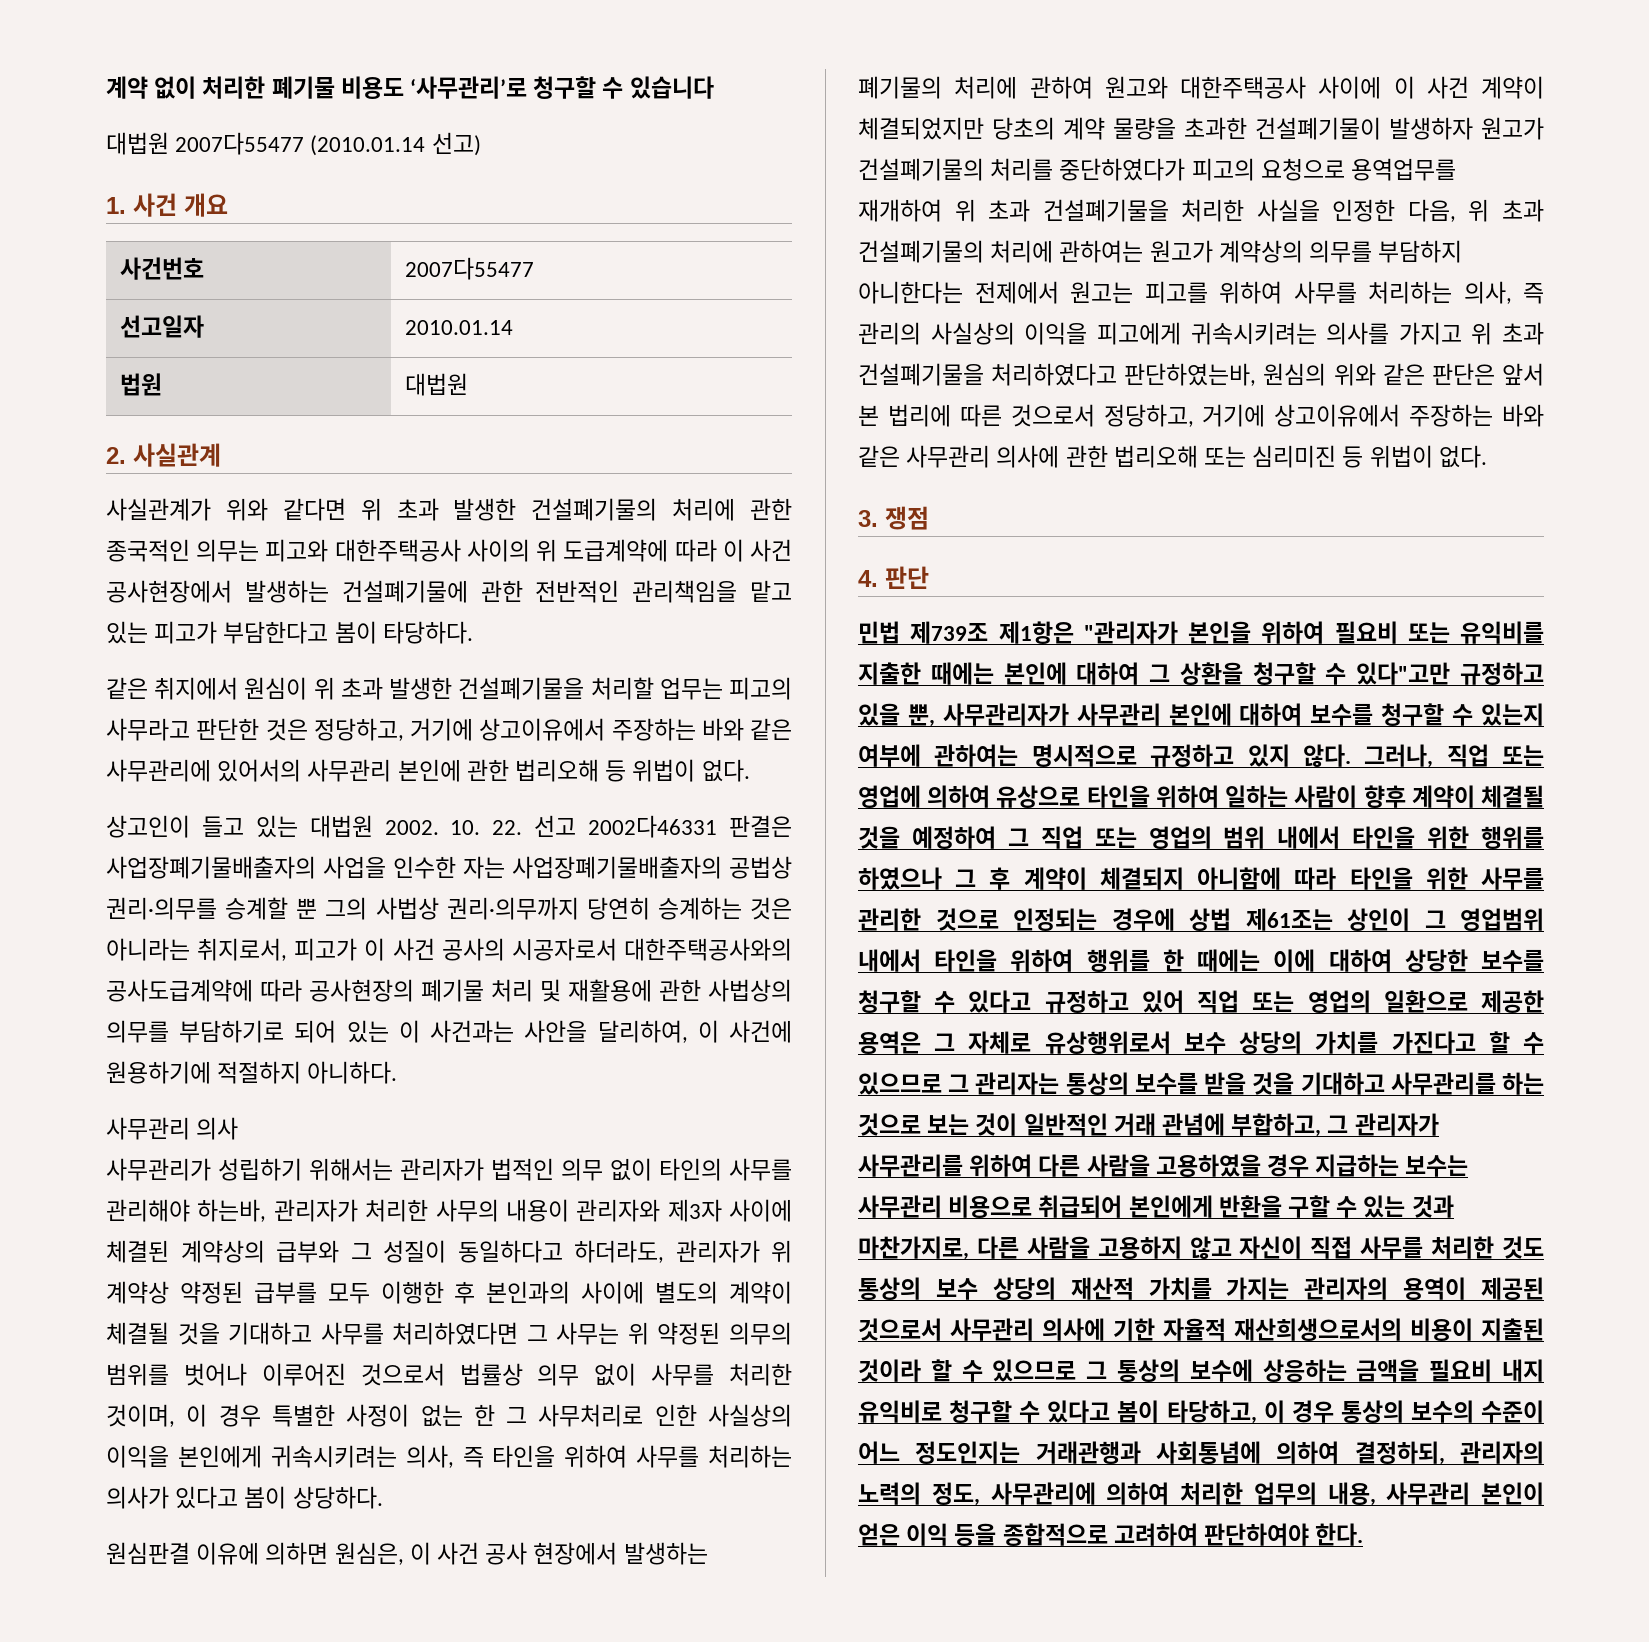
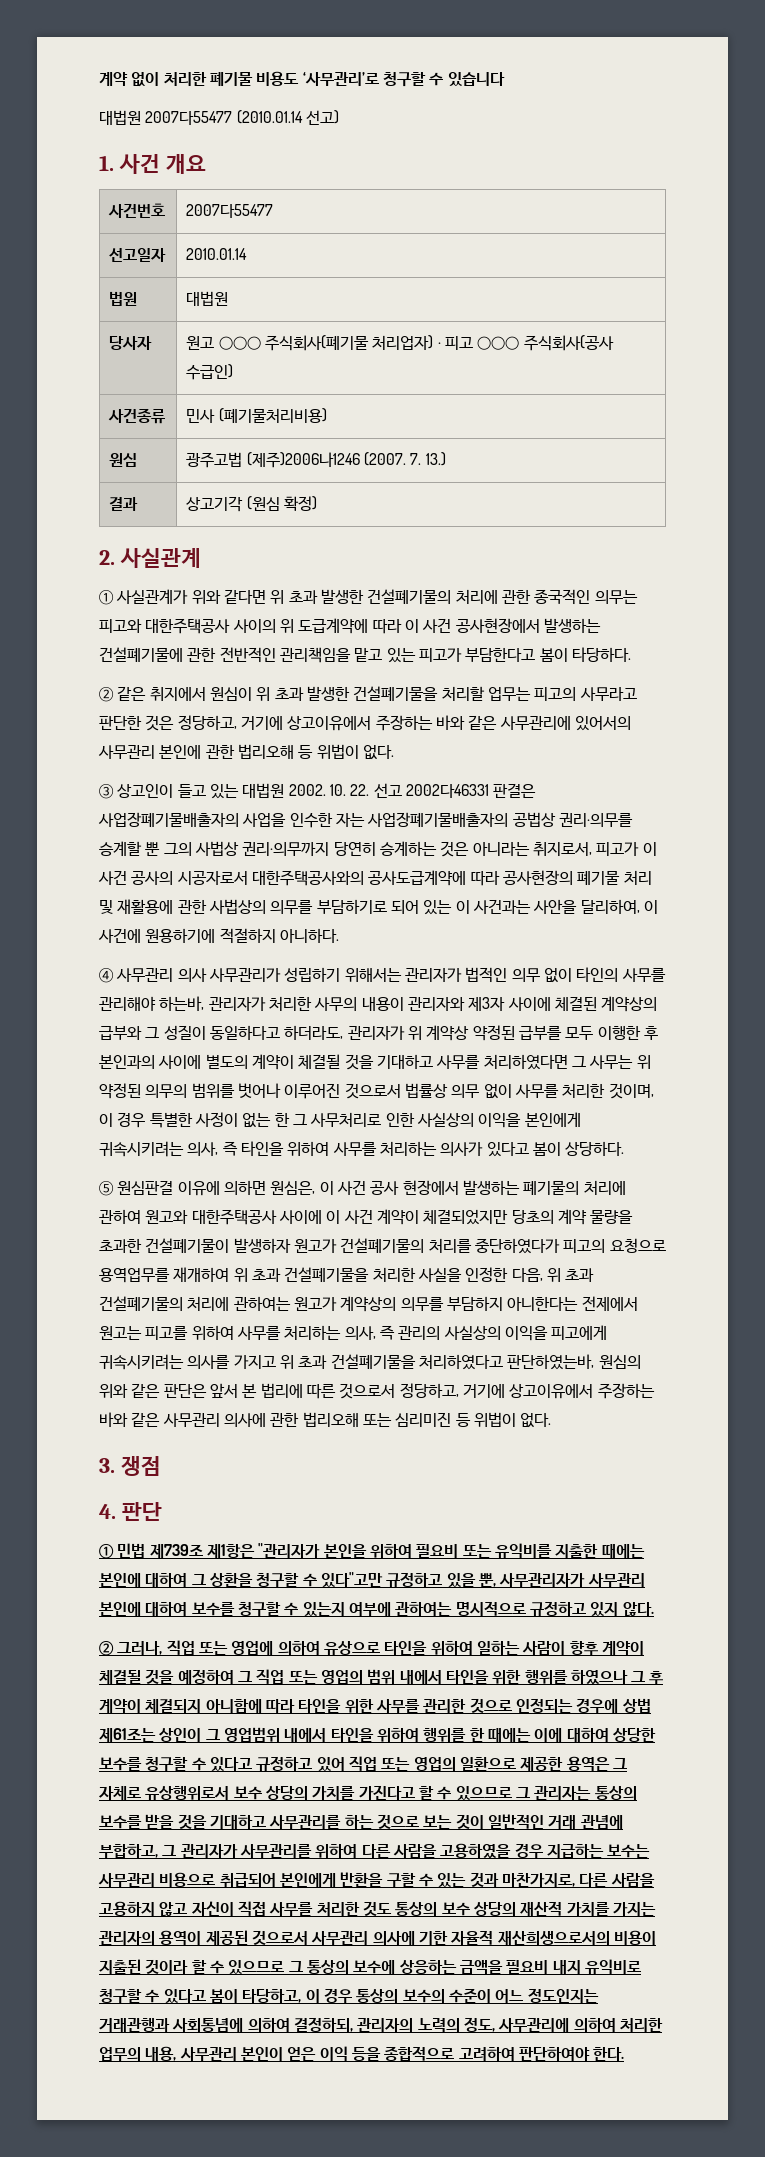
+ 당사자 | 원고 ○○○ 주식회사(폐기물 처리업자) · 피고 ○○○ 주식회사(공사 수급인)
+ 사건종류 | 민사 (폐기물처리비용)
+ 원심 | 광주고법 (제주)2006나1246 (2007. 7. 13.)
+ 결과 | 상고기각 (원심 확정)
- 사실관계가 위와 같다면 위 초과 발생한 건설폐기물의 처리에 관한 종국적인 의무는 피고와 대한주택공사 사이의 위 도급계약에 따라 이 사건 공사현장에서 발생하는 건설폐기물에 관한 전반적인 관리책임을 맡고 있는 피고가 부담한다고 봄이 타당하다.
+ ① 사실관계가 위와 같다면 위 초과 발생한 건설폐기물의 처리에 관한 종국적인 의무는 피고와 대한주택공사 사이의 위 도급계약에 따라 이 사건 공사현장에서 발생하는 건설폐기물에 관한 전반적인 관리책임을 맡고 있는 피고가 부담한다고 봄이 타당하다.
- 같은 취지에서 원심이 위 초과 발생한 건설폐기물을 처리할 업무는 피고의 사무라고 판단한 것은 정당하고, 거기에 상고이유에서 주장하는 바와 같은 사무관리에 있어서의 사무관리 본인에 관한 법리오해 등 위법이 없다.
+ ② 같은 취지에서 원심이 위 초과 발생한 건설폐기물을 처리할 업무는 피고의 사무라고 판단한 것은 정당하고, 거기에 상고이유에서 주장하는 바와 같은 사무관리에 있어서의 사무관리 본인에 관한 법리오해 등 위법이 없다.
- 상고인이 들고 있는 대법원 2002.
+ ③ 상고인이 들고 있는 대법원 2002.
- 사무관리 의사
- 사무관리가 성립하기 위해서는 관리자가 법적인 의무 없이 타인의 사무를 관리해야 하는바, 관리자가 처리한 사무의 내용이 관리자와 제3자 사이에 체결된 계약상의 급부와 그 성질이 동일하다고 하더라도, 관리자가 위 계약상 약정된 급부를 모두 이행한 후 본인과의 사이에 별도의 계약이 체결될 것을 기대하고 사무를 처리하였다면 그 사무는 위 약정된 의무의 범위를 벗어나 이루어진 것으로서 법률상 의무 없이 사무를 처리한 것이며, 이 경우 특별한 사정이 없는 한 그 사무처리로 인한 사실상의 이익을 본인에게 귀속시키려는 의사, 즉 타인을 위하여 사무를 처리하는 의사가 있다고 봄이 상당하다.
+ ④ 사무관리 의사 사무관리가 성립하기 위해서는 관리자가 법적인 의무 없이 타인의 사무를 관리해야 하는바, 관리자가 처리한 사무의 내용이 관리자와 제3자 사이에 체결된 계약상의 급부와 그 성질이 동일하다고 하더라도, 관리자가 위 계약상 약정된 급부를 모두 이행한 후 본인과의 사이에 별도의 계약이 체결될 것을 기대하고 사무를 처리하였다면 그 사무는 위 약정된 의무의 범위를 벗어나 이루어진 것으로서 법률상 의무 없이 사무를 처리한 것이며, 이 경우 특별한 사정이 없는 한 그 사무처리로 인한 사실상의 이익을 본인에게 귀속시키려는 의사, 즉 타인을 위하여 사무를 처리하는 의사가 있다고 봄이 상당하다.
- 원심판결 이유에 의하면 원심은, 이 사건 공사 현장에서 발생하는 폐기물의 처리에 관하여 원고와 대한주택공사 사이에 이 사건 계약이 체결되었지만 당초의 계약 물량을 초과한 건설폐기물이 발생하자 원고가 건설폐기물의 처리를 중단하였다가 피고의 요청으로 용역업무를 재개하여 위 초과 건설폐기물을 처리한 사실을 인정한 다음, 위 초과 건설폐기물의 처리에 관하여는 원고가 계약상의 의무를 부담하지 아니한다는 전제에서 원고는 피고를 위하여 사무를 처리하는 의사, 즉 관리의 사실상의 이익을 피고에게 귀속시키려는 의사를 가지고 위 초과 건설폐기물을 처리하였다고 판단하였는바, 원심의 위와 같은 판단은 앞서 본 법리에 따른 것으로서 정당하고, 거기에 상고이유에서 주장하는 바와 같은 사무관리 의사에 관한 법리오해 또는 심리미진 등 위법이 없다.
+ ⑤ 원심판결 이유에 의하면 원심은, 이 사건 공사 현장에서 발생하는 폐기물의 처리에 관하여 원고와 대한주택공사 사이에 이 사건 계약이 체결되었지만 당초의 계약 물량을 초과한 건설폐기물이 발생하자 원고가 건설폐기물의 처리를 중단하였다가 피고의 요청으로 용역업무를 재개하여 위 초과 건설폐기물을 처리한 사실을 인정한 다음, 위 초과 건설폐기물의 처리에 관하여는 원고가 계약상의 의무를 부담하지 아니한다는 전제에서 원고는 피고를 위하여 사무를 처리하는 의사, 즉 관리의 사실상의 이익을 피고에게 귀속시키려는 의사를 가지고 위 초과 건설폐기물을 처리하였다고 판단하였는바, 원심의 위와 같은 판단은 앞서 본 법리에 따른 것으로서 정당하고, 거기에 상고이유에서 주장하는 바와 같은 사무관리 의사에 관한 법리오해 또는 심리미진 등 위법이 없다.
- 민법 제739조 제1항은 "관리자가 본인을 위하여 필요비 또는 유익비를 지출한 때에는 본인에 대하여 그 상환을 청구할 수 있다"고만 규정하고 있을 뿐, 사무관리자가 사무관리 본인에 대하여 보수를 청구할 수 있는지 여부에 관하여는 명시적으로 규정하고 있지 않다. 그러나, 직업 또는 영업에 의하여 유상으로 타인을 위하여 일하는 사람이 향후 계약이 체결될 것을 예정하여 그 직업 또는 영업의 범위 내에서 타인을 위한 행위를 하였으나 그 후 계약이 체결되지 아니함에 따라 타인을 위한 사무를 관리한 것으로 인정되는 경우에 상법 제61조는 상인이 그 영업범위 내에서 타인을 위하여 행위를 한 때에는 이에 대하여 상당한 보수를 청구할 수 있다고 규정하고 있어 직업 또는 영업의 일환으로 제공한 용역은 그 자체로 유상행위로서 보수 상당의 가치를 가진다고 할 수 있으므로 그 관리자는 통상의 보수를 받을 것을 기대하고 사무관리를 하는 것으로 보는 것이 일반적인 거래 관념에 부합하고, 그 관리자가 사무관리를 위하여 다른 사람을 고용하였을 경우 지급하는 보수는 사무관리 비용으로 취급되어 본인에게 반환을 구할 수 있는 것과 마찬가지로, 다른 사람을 고용하지 않고 자신이 직접 사무를 처리한 것도 통상의 보수 상당의 재산적 가치를 가지는 관리자의 용역이 제공된 것으로서 사무관리 의사에 기한 자율적 재산희생으로서의 비용이 지출된 것이라 할 수 있으므로 그 통상의 보수에 상응하는 금액을 필요비 내지 유익비로 청구할 수 있다고 봄이 타당하고, 이 경우 통상의 보수의 수준이 어느 정도인지는 거래관행과 사회통념에 의하여 결정하되, 관리자의 노력의 정도, 사무관리에 의하여 처리한 업무의 내용, 사무관리 본인이 얻은 이익 등을 종합적으로 고려하여 판단하여야 한다.
+ ① 민법 제739조 제1항은 "관리자가 본인을 위하여 필요비 또는 유익비를 지출한 때에는 본인에 대하여 그 상환을 청구할 수 있다"고만 규정하고 있을 뿐, 사무관리자가 사무관리 본인에 대하여 보수를 청구할 수 있는지 여부에 관하여는 명시적으로 규정하고 있지 않다.
+ ② 그러나, 직업 또는 영업에 의하여 유상으로 타인을 위하여 일하는 사람이 향후 계약이 체결될 것을 예정하여 그 직업 또는 영업의 범위 내에서 타인을 위한 행위를 하였으나 그 후 계약이 체결되지 아니함에 따라 타인을 위한 사무를 관리한 것으로 인정되는 경우에 상법 제61조는 상인이 그 영업범위 내에서 타인을 위하여 행위를 한 때에는 이에 대하여 상당한 보수를 청구할 수 있다고 규정하고 있어 직업 또는 영업의 일환으로 제공한 용역은 그 자체로 유상행위로서 보수 상당의 가치를 가진다고 할 수 있으므로 그 관리자는 통상의 보수를 받을 것을 기대하고 사무관리를 하는 것으로 보는 것이 일반적인 거래 관념에 부합하고, 그 관리자가 사무관리를 위하여 다른 사람을 고용하였을 경우 지급하는 보수는 사무관리 비용으로 취급되어 본인에게 반환을 구할 수 있는 것과 마찬가지로, 다른 사람을 고용하지 않고 자신이 직접 사무를 처리한 것도 통상의 보수 상당의 재산적 가치를 가지는 관리자의 용역이 제공된 것으로서 사무관리 의사에 기한 자율적 재산희생으로서의 비용이 지출된 것이라 할 수 있으므로 그 통상의 보수에 상응하는 금액을 필요비 내지 유익비로 청구할 수 있다고 봄이 타당하고, 이 경우 통상의 보수의 수준이 어느 정도인지는 거래관행과 사회통념에 의하여 결정하되, 관리자의 노력의 정도, 사무관리에 의하여 처리한 업무의 내용, 사무관리 본인이 얻은 이익 등을 종합적으로 고려하여 판단하여야 한다.

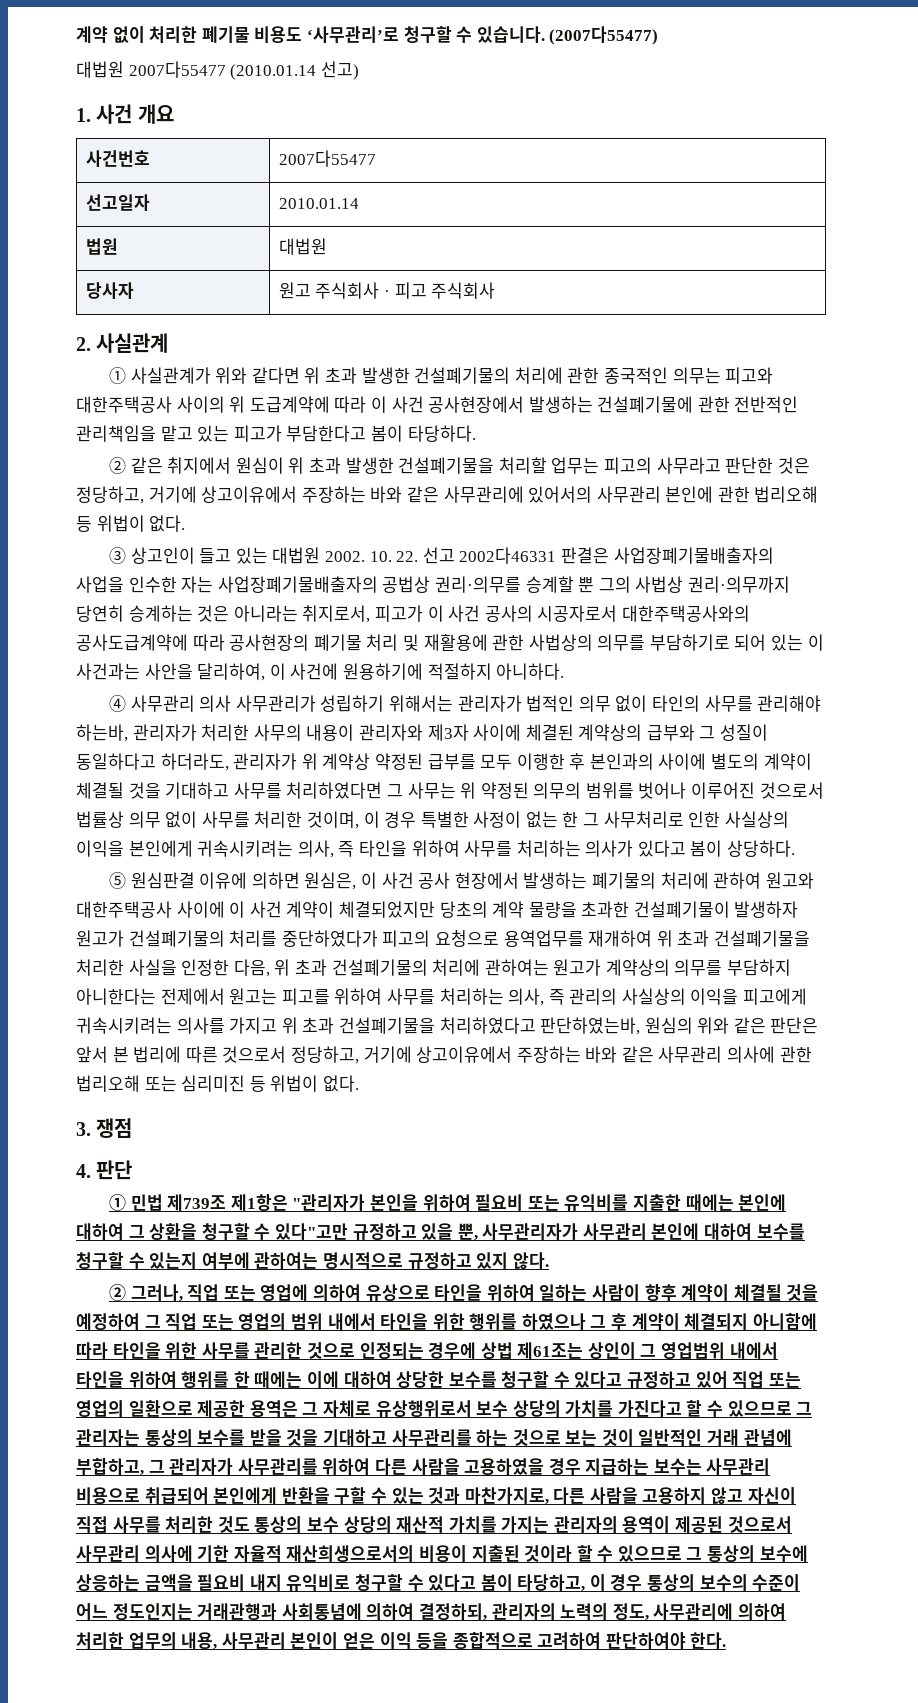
- 계약 없이 처리한 폐기물 비용도 ‘사무관리’로 청구할 수 있습니다
+ 계약 없이 처리한 폐기물 비용도 ‘사무관리’로 청구할 수 있습니다. (2007다55477)
- 당사자 | 원고 ○○○ 주식회사(폐기물 처리업자) · 피고 ○○○ 주식회사(공사 수급인)
- 사건종류 | 민사 (폐기물처리비용)
- 원심 | 광주고법 (제주)2006나1246 (2007. 7. 13.)
- 결과 | 상고기각 (원심 확정)
+ 당사자 | 원고 주식회사 · 피고 주식회사

